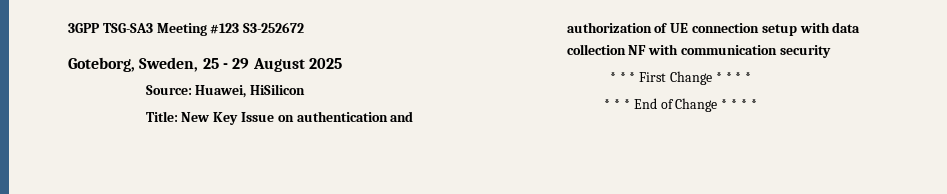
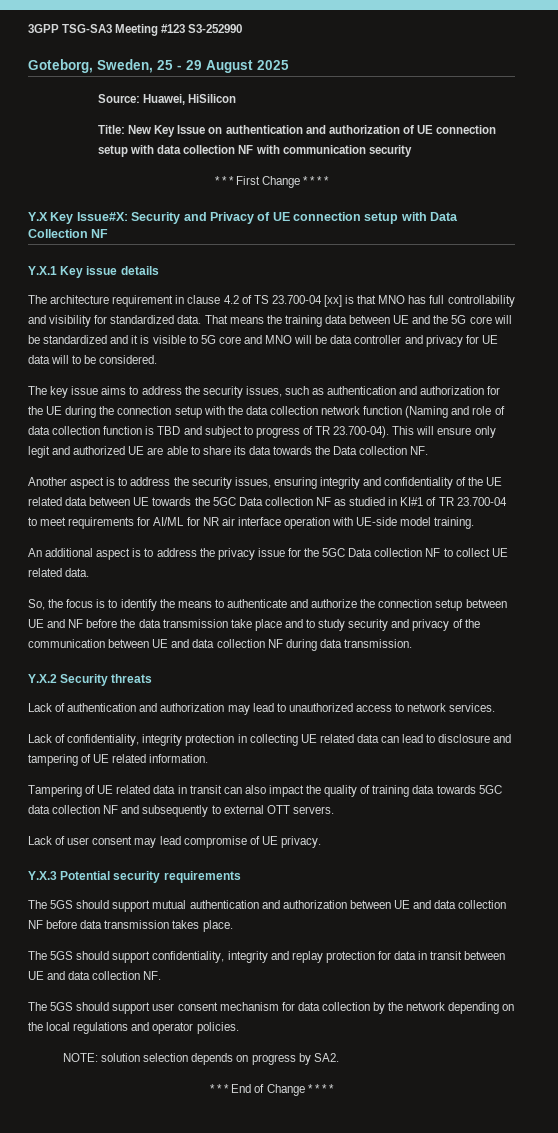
- 3GPP TSG-SA3 Meeting #123 S3-252672
+ 3GPP TSG-SA3 Meeting #123 S3-252990
+ Y.X Key Issue#X: Security and Privacy of UE connection setup with Data Collection NF
+ Y.X.1 Key issue details
+ The architecture requirement in clause 4.2 of TS 23.700-04 [xx] is that MNO has full controllability and visibility for standardized data. That means the training data between UE and the 5G core will be standardized and it is visible to 5G core and MNO will be data controller and privacy for UE data will to be considered.
+ The key issue aims to address the security issues, such as authentication and authorization for the UE during the connection setup with the data collection network function (Naming and role of data collection function is TBD and subject to progress of TR 23.700-04). This will ensure only legit and authorized UE are able to share its data towards the Data collection NF.
+ Another aspect is to address the security issues, ensuring integrity and confidentiality of the UE related data between UE towards the 5GC Data collection NF as studied in KI#1 of TR 23.700-04 to meet requirements for AI/ML for NR air interface operation with UE-side model training.
+ An additional aspect is to address the privacy issue for the 5GC Data collection NF to collect UE related data.
+ So, the focus is to identify the means to authenticate and authorize the connection setup between UE and NF before the data transmission take place and to study security and privacy of the communication between UE and data collection NF during data transmission.
+ Y.X.2 Security threats
+ Lack of authentication and authorization may lead to unauthorized access to network services.
+ Lack of confidentiality, integrity protection in collecting UE related data can lead to disclosure and tampering of UE related information.
+ Tampering of UE related data in transit can also impact the quality of training data towards 5GC data collection NF and subsequently to external OTT servers.
+ Lack of user consent may lead compromise of UE privacy.
+ Y.X.3 Potential security requirements
+ The 5GS should support mutual authentication and authorization between UE and data collection NF before data transmission takes place.
+ The 5GS should support confidentiality, integrity and replay protection for data in transit between UE and data collection NF.
+ The 5GS should support user consent mechanism for data collection by the network depending on the local regulations and operator policies.
+ NOTE: solution selection depends on progress by SA2.

